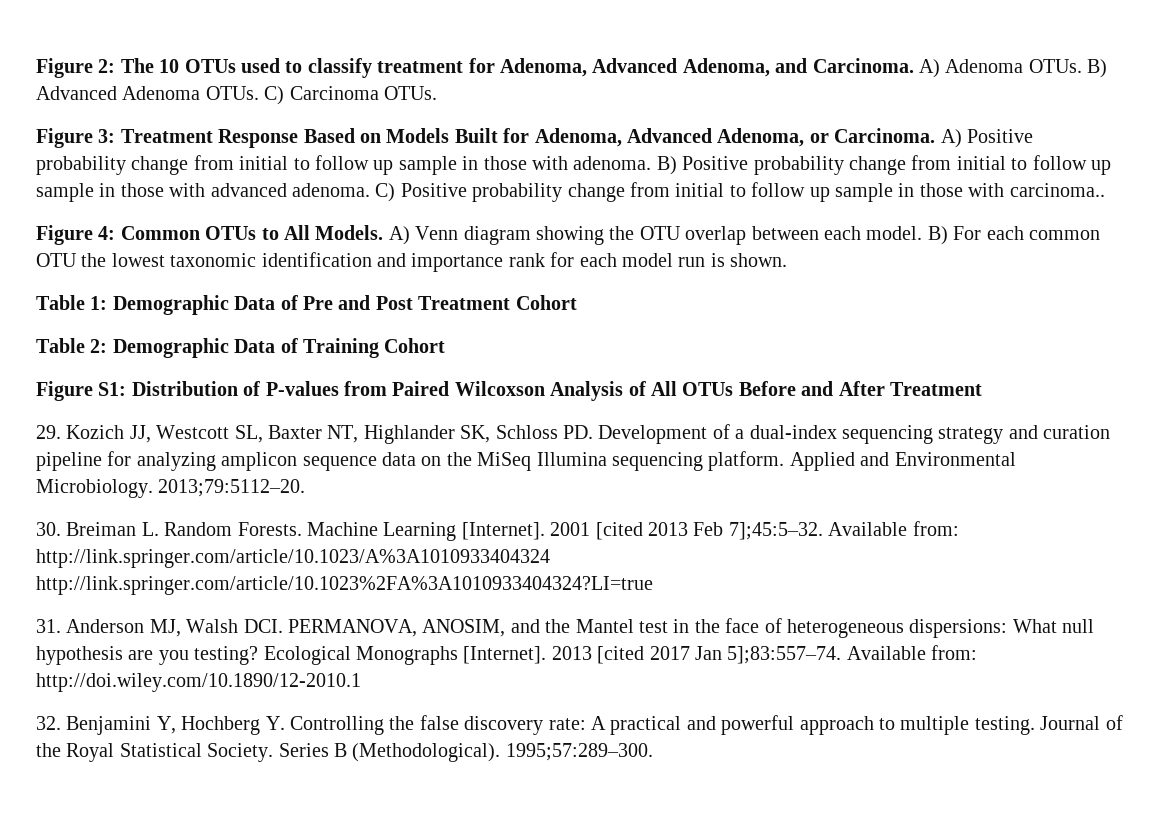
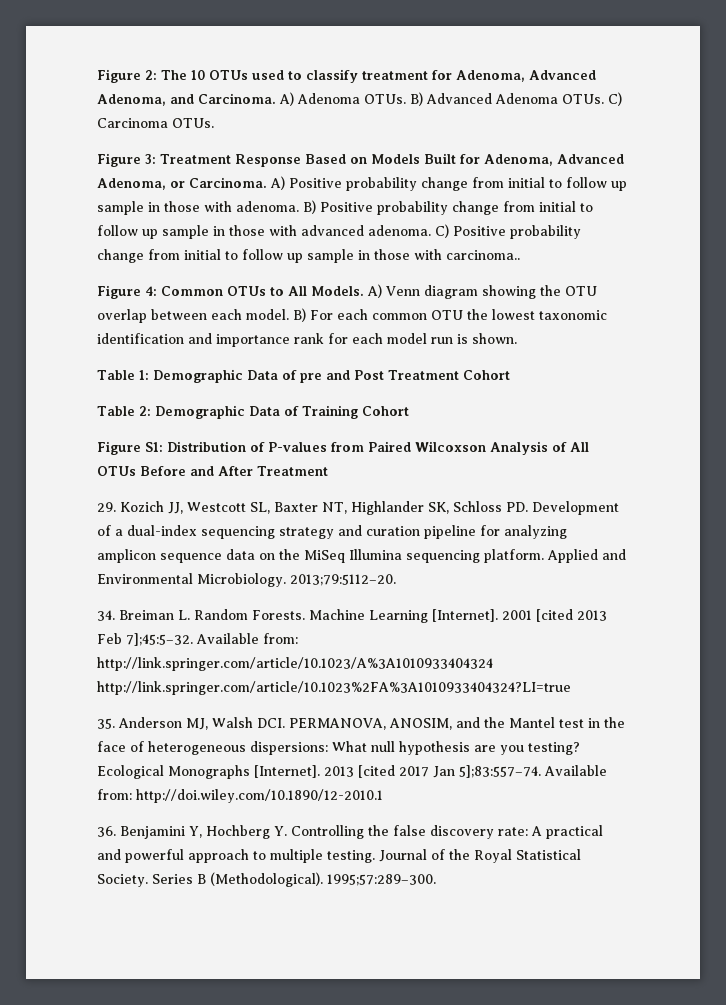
- Table 1: Demographic Data of Pre and Post Treatment Cohort
+ Table 1: Demographic Data of pre and Post Treatment Cohort
- 30. Breiman L. Random Forests.
+ 34. Breiman L. Random Forests.
- 31. Anderson MJ, Walsh DCI. PERMANOVA, ANOSIM, and the Mantel test in the face of heterogeneous dispersions: What null hypothesis are you testing?
+ 35. Anderson MJ, Walsh DCI. PERMANOVA, ANOSIM, and the Mantel test in the face of heterogeneous dispersions: What null hypothesis are you testing?
- 32. Benjamini Y, Hochberg Y. Controlling the false discovery rate: A practical and powerful approach to multiple testing.
+ 36. Benjamini Y, Hochberg Y. Controlling the false discovery rate: A practical and powerful approach to multiple testing.

